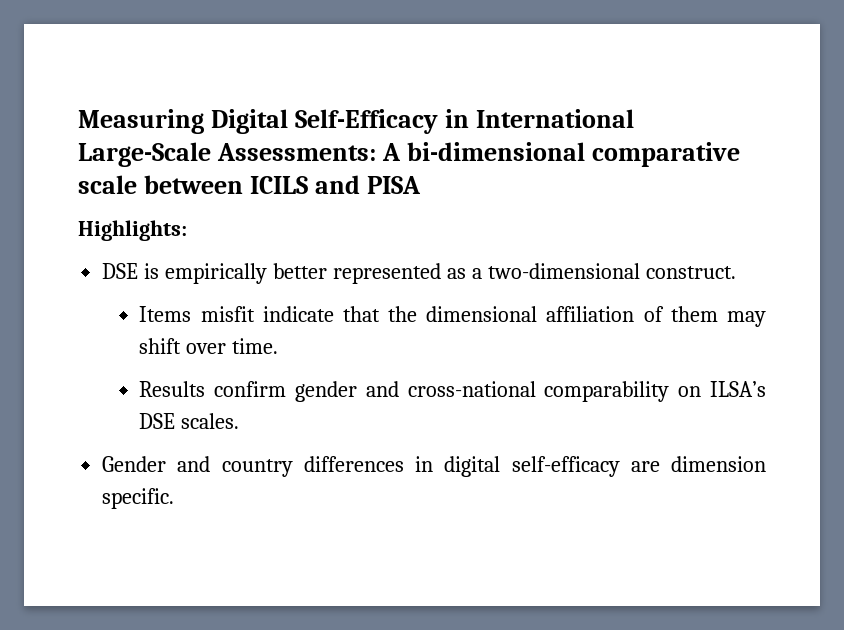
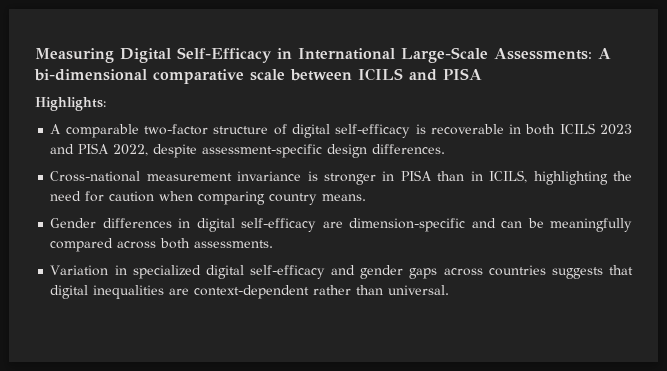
- DSE is empirically better represented as a two-dimensional construct.
- Items misfit indicate that the dimensional affiliation of them may shift over time.
- Results confirm gender and cross-national comparability on ILSA’s DSE scales.
+ A comparable two-factor structure of digital self-efficacy is recoverable in both ICILS 2023 and PISA 2022, despite assessment-specific design differences.
+ Cross-national measurement invariance is stronger in PISA than in ICILS, highlighting the need for caution when comparing country means.
- Gender and country differences in digital self-efficacy are dimension specific.
+ Gender differences in digital self-efficacy are dimension-specific and can be meaningfully compared across both assessments.
+ Variation in specialized digital self-efficacy and gender gaps across countries suggests that digital inequalities are context-dependent rather than universal.

